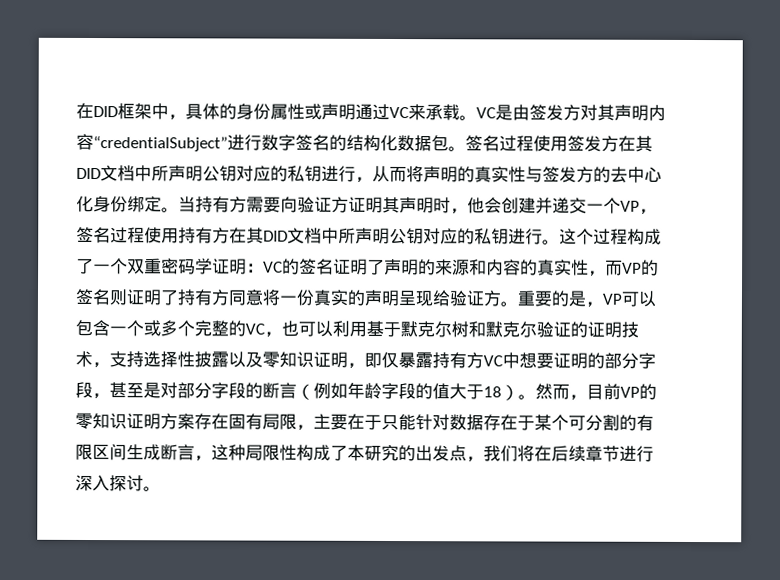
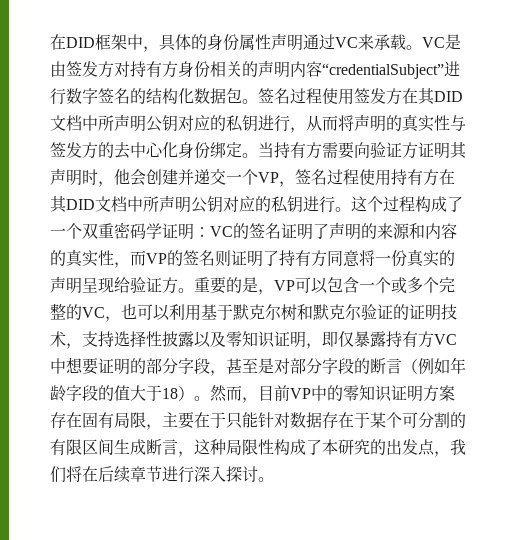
- 在DID框架中，具体的身份属性或声明通过VC来承载。
+ 在DID框架中，具体的身份属性声明通过VC来承载。
- VC是由签发方对其声明内容“credentialSubject”进行数字签名的结构化数据包。
+ VC是由签发方对持有方身份相关的声明内容“credentialSubject”进行数字签名的结构化数据包。
- 然而，目前VP的零知识证明方案存在固有局限，主要在于只能针对数据存在于某个可分割的有限区间生成断言，这种局限性构成了本研究的出发点，我们将在后续章节进行深入探讨。
+ 然而，目前VP中的零知识证明方案存在固有局限，主要在于只能针对数据存在于某个可分割的有限区间生成断言，这种局限性构成了本研究的出发点，我们将在后续章节进行深入探讨。

